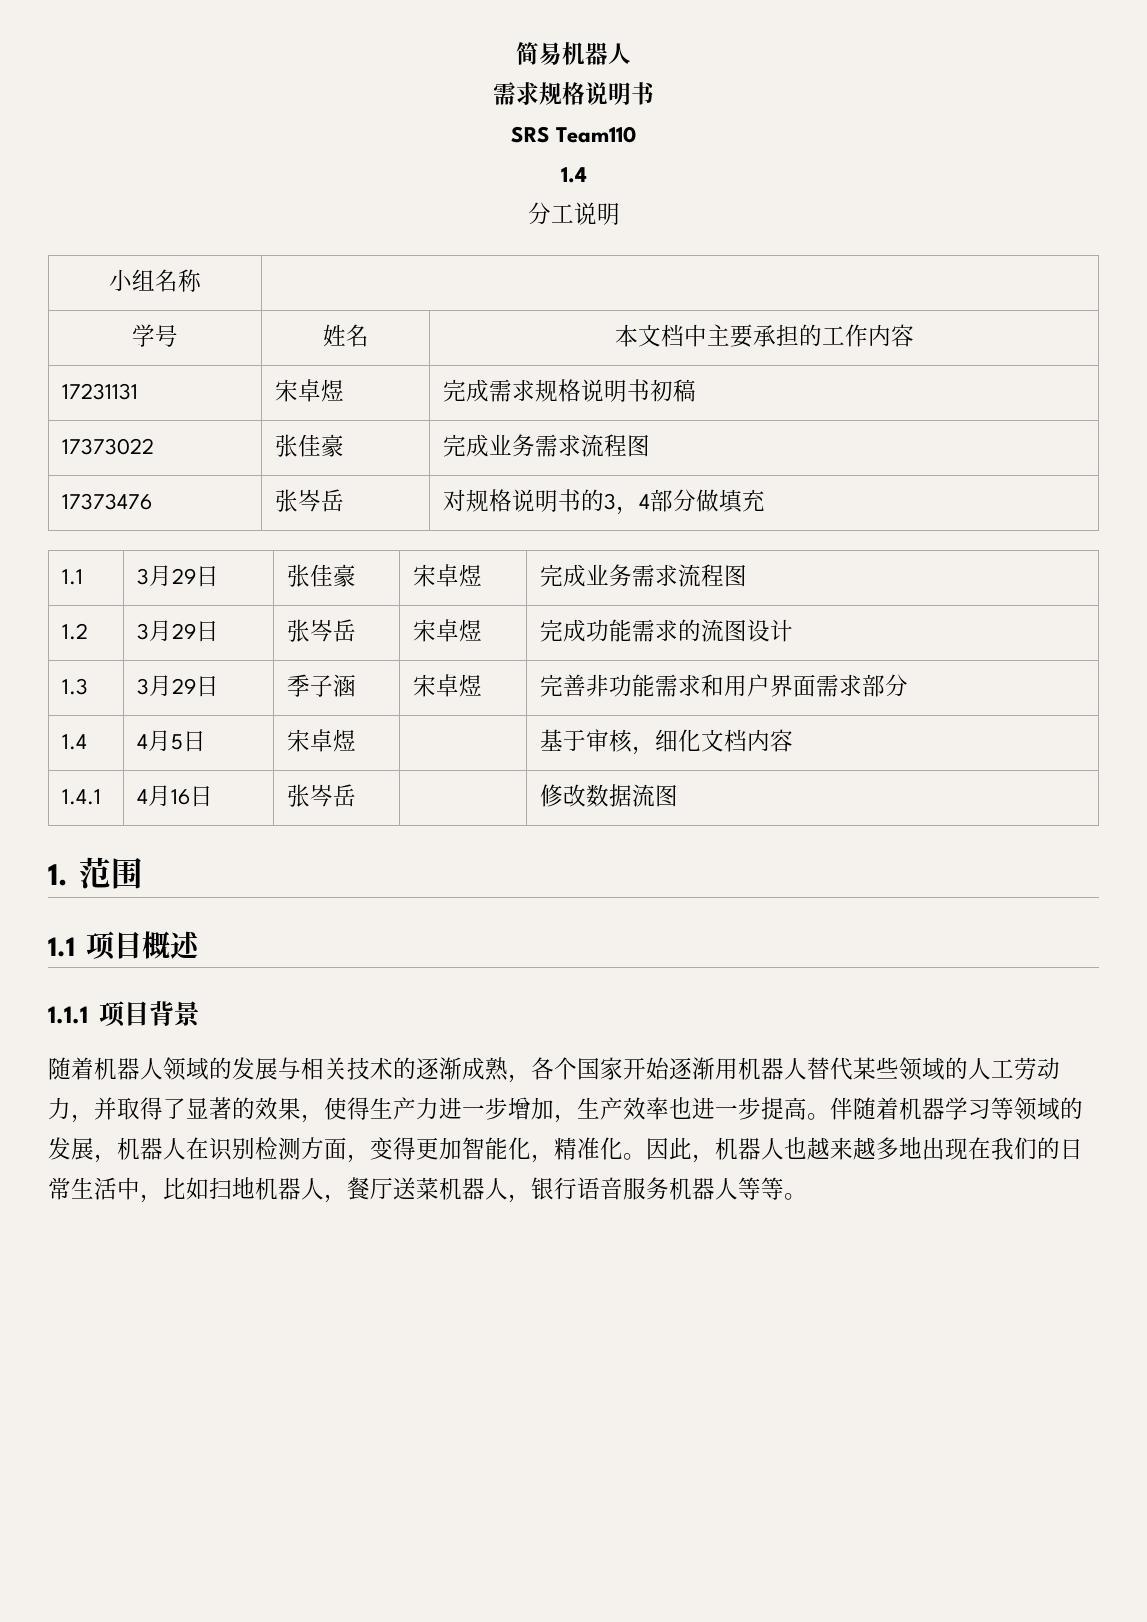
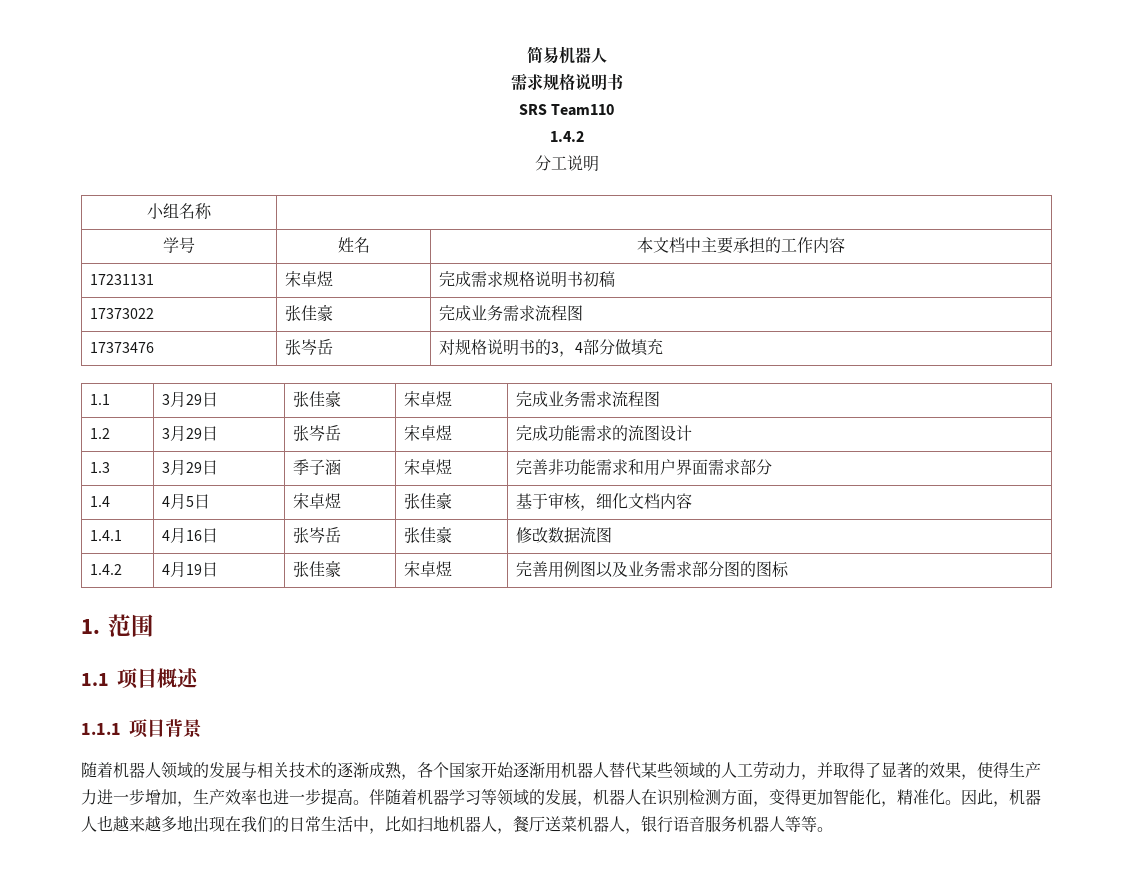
  SRS Team110
- 1.4
+ 1.4.2
- 1.4 | 4月5日 | 宋卓煜 | | 基于审核，细化文档内容
+ 1.4 | 4月5日 | 宋卓煜 | 张佳豪 | 基于审核，细化文档内容
- 1.4.1 | 4月16日 | 张岑岳 | | 修改数据流图
+ 1.4.1 | 4月16日 | 张岑岳 | 张佳豪 | 修改数据流图
+ 1.4.2 | 4月19日 | 张佳豪 | 宋卓煜 | 完善用例图以及业务需求部分图的图标

